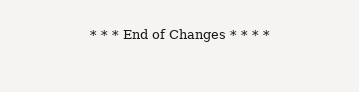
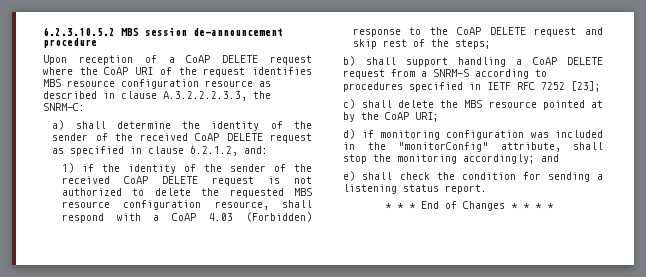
+ 6.2.3.10.5.2 MBS session de-announcement procedure
+ Upon reception of a CoAP DELETE request where the CoAP URI of the request identifies MBS resource configuration resource as described in clause A.3.2.2.2.3.3, the SNRM-C:
+ a) shall determine the identity of the sender of the received CoAP DELETE request as specified in clause 6.2.1.2, and:
+ 1) if the identity of the sender of the received CoAP DELETE request is not authorized to delete the requested MBS resource configuration resource, shall respond with a CoAP 4.03 (Forbidden) response to the CoAP DELETE request and skip rest of the steps;
+ b) shall support handling a CoAP DELETE request from a SNRM-S according to procedures specified in IETF RFC 7252 [23];
+ c) shall delete the MBS resource pointed at by the CoAP URI;
+ d) if monitoring configuration was included in the "monitorConfig" attribute, shall stop the monitoring accordingly; and
+ e) shall check the condition for sending a listening status report.

